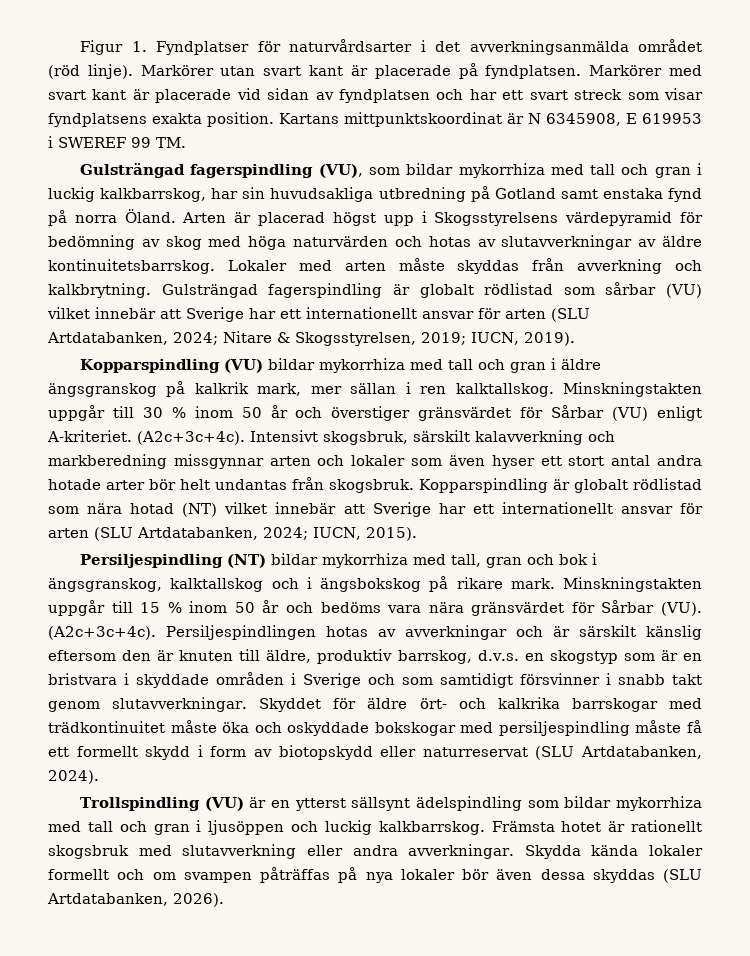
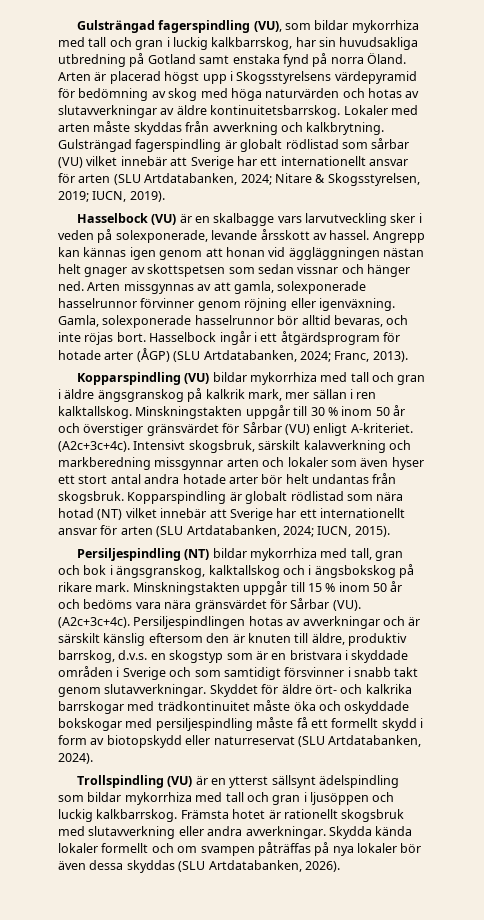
- Figur 1. Fyndplatser för naturvårdsarter i det avverkningsanmälda området (röd linje). Markörer utan svart kant är placerade på fyndplatsen. Markörer med svart kant är placerade vid sidan av fyndplatsen och har ett svart streck som visar fyndplatsens exakta position. Kartans mittpunktskoordinat är N 6345908, E 619953 i SWEREF 99 TM.
+ Hasselbock (VU) är en skalbagge vars larvutveckling sker i veden på solexponerade, levande årsskott av hassel. Angrepp kan kännas igen genom att honan vid äggläggningen nästan helt gnager av skottspetsen som sedan vissnar och hänger ned. Arten missgynnas av att gamla, solexponerade hasselrunnor förvinner genom röjning eller igenväxning. Gamla, solexponerade hasselrunnor bör alltid bevaras, och inte röjas bort. Hasselbock ingår i ett åtgärdsprogram för hotade arter (ÅGP) (SLU Artdatabanken, 2024; Franc, 2013).

